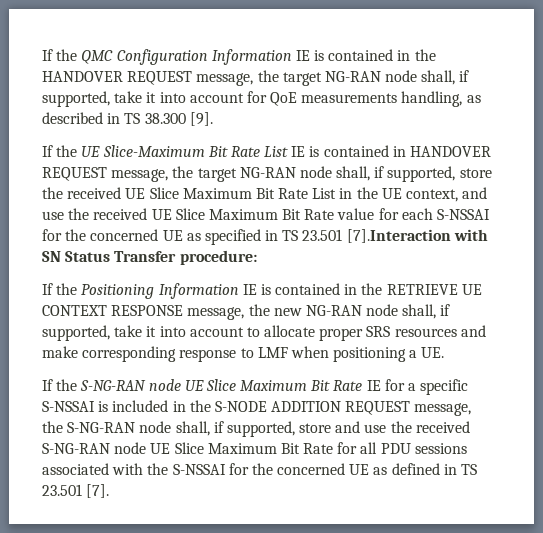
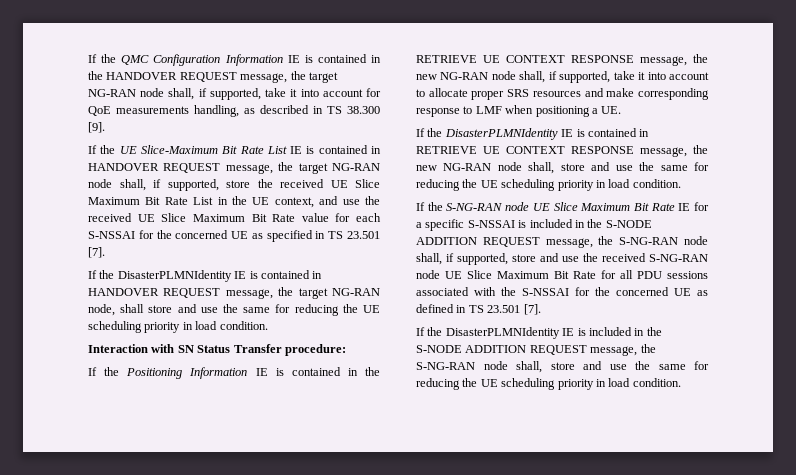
- If the UE Slice-Maximum Bit Rate List IE is contained in HANDOVER REQUEST message, the target NG-RAN node shall, if supported, store the received UE Slice Maximum Bit Rate List in the UE context, and use the received UE Slice Maximum Bit Rate value for each S-NSSAI for the concerned UE as specified in TS 23.501 [7].Interaction with SN Status Transfer procedure:
+ If the UE Slice-Maximum Bit Rate List IE is contained in HANDOVER REQUEST message, the target NG-RAN node shall, if supported, store the received UE Slice Maximum Bit Rate List in the UE context, and use the received UE Slice Maximum Bit Rate value for each S-NSSAI for the concerned UE as specified in TS 23.501 [7].
+ If the DisasterPLMNIdentity IE is contained in HANDOVER REQUEST message, the target NG-RAN node, shall store and use the same for reducing the UE scheduling priority in load condition.
+ Interaction with SN Status Transfer procedure:
+ If the DisasterPLMNIdentity IE is contained in RETRIEVE UE CONTEXT RESPONSE message, the new NG-RAN node shall, store and use the same for reducing the UE scheduling priority in load condition.
+ If the DisasterPLMNIdentity IE is included in the S-NODE ADDITION REQUEST message, the S-NG-RAN node shall, store and use the same for reducing the UE scheduling priority in load condition.

